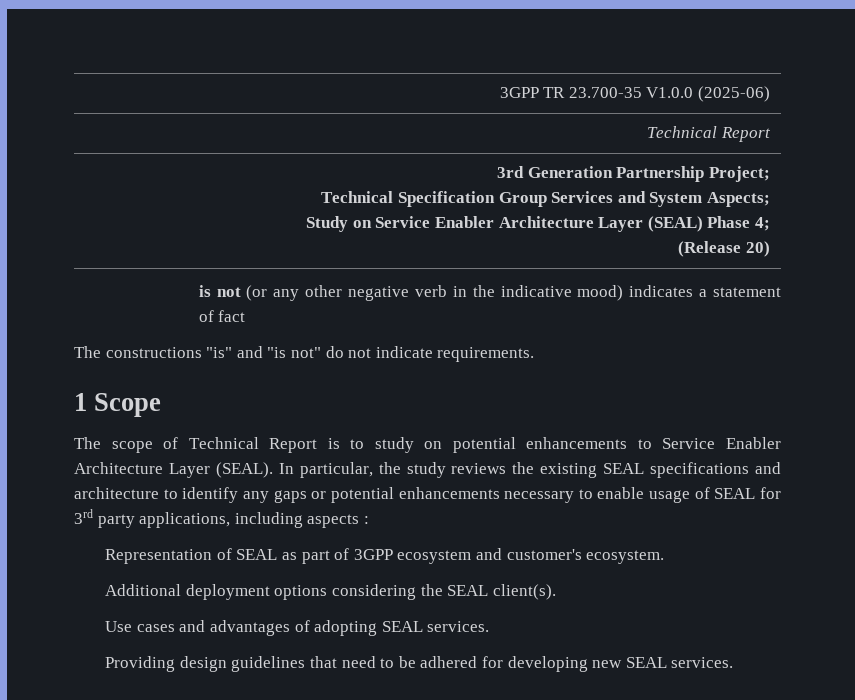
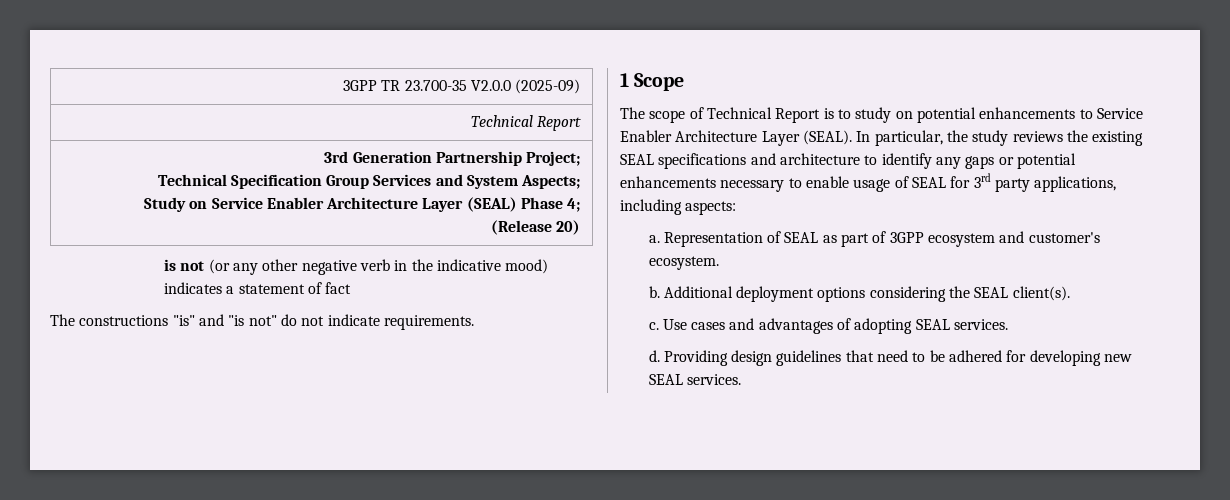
- 3GPP TR 23.700-35 V1.0.0 (2025-06)
+ 3GPP TR 23.700-35 V2.0.0 (2025-09)
- In particular, the study reviews the existing SEAL specifications and architecture to identify any gaps or potential enhancements necessary to enable usage of SEAL for 3rd party applications, including aspects :
- Representation of SEAL as part of 3GPP ecosystem and customer's ecosystem.
+ In particular, the study reviews the existing SEAL specifications and architecture to identify any gaps or potential enhancements necessary to enable usage of SEAL for 3rd party applications, including aspects:
+ a. Representation of SEAL as part of 3GPP ecosystem and customer's ecosystem.
+ b.
+ c.
+ d.

